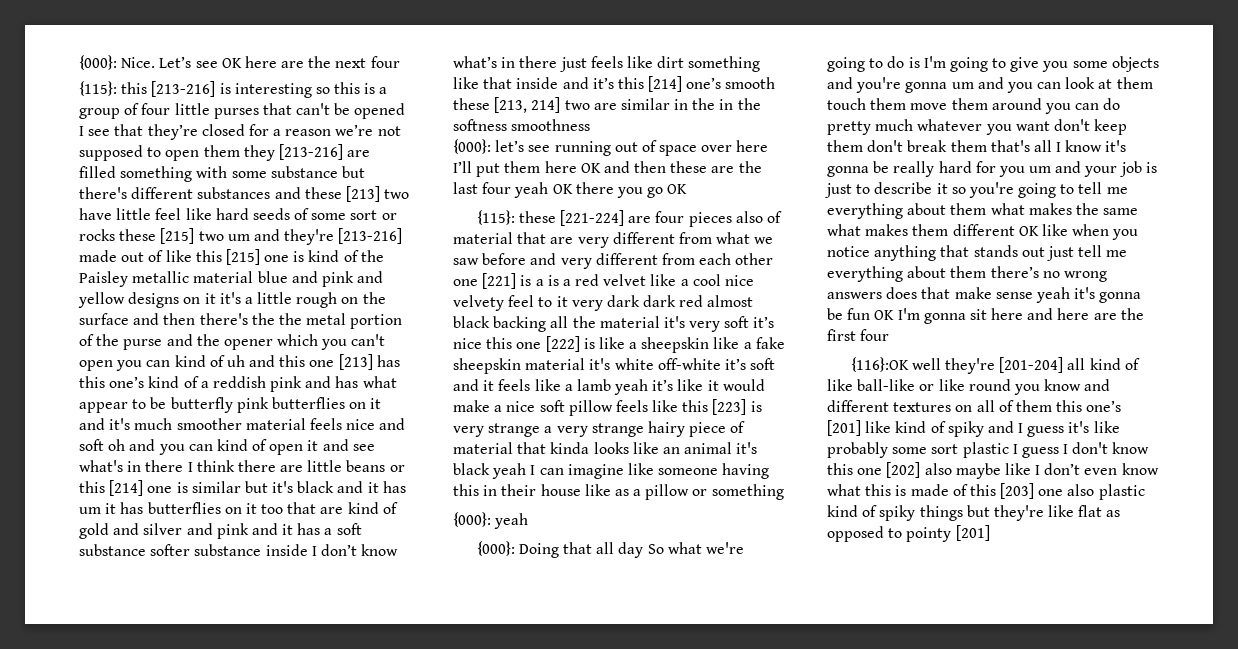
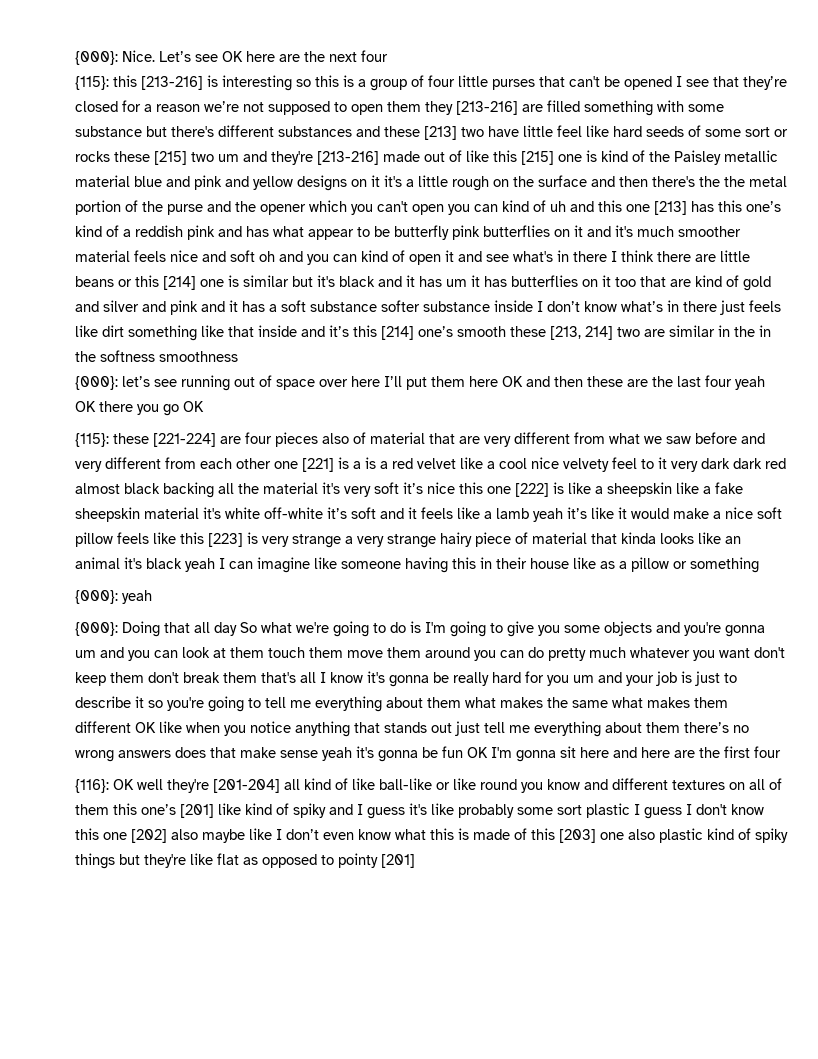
- {116}:OK well they're [201-204] all kind of like ball-like or like round you know and different textures on all of them this one’s [201] like kind of spiky and I guess it's like probably some sort plastic I guess I don't know this one [202] also maybe like I don’t even know what this is made of this [203] one also plastic kind of spiky things but they're like flat as opposed to pointy [201]
+ {116}: OK well they're [201-204] all kind of like ball-like or like round you know and different textures on all of them this one’s [201] like kind of spiky and I guess it's like probably some sort plastic I guess I don't know this one [202] also maybe like I don’t even know what this is made of this [203] one also plastic kind of spiky things but they're like flat as opposed to pointy [201]

